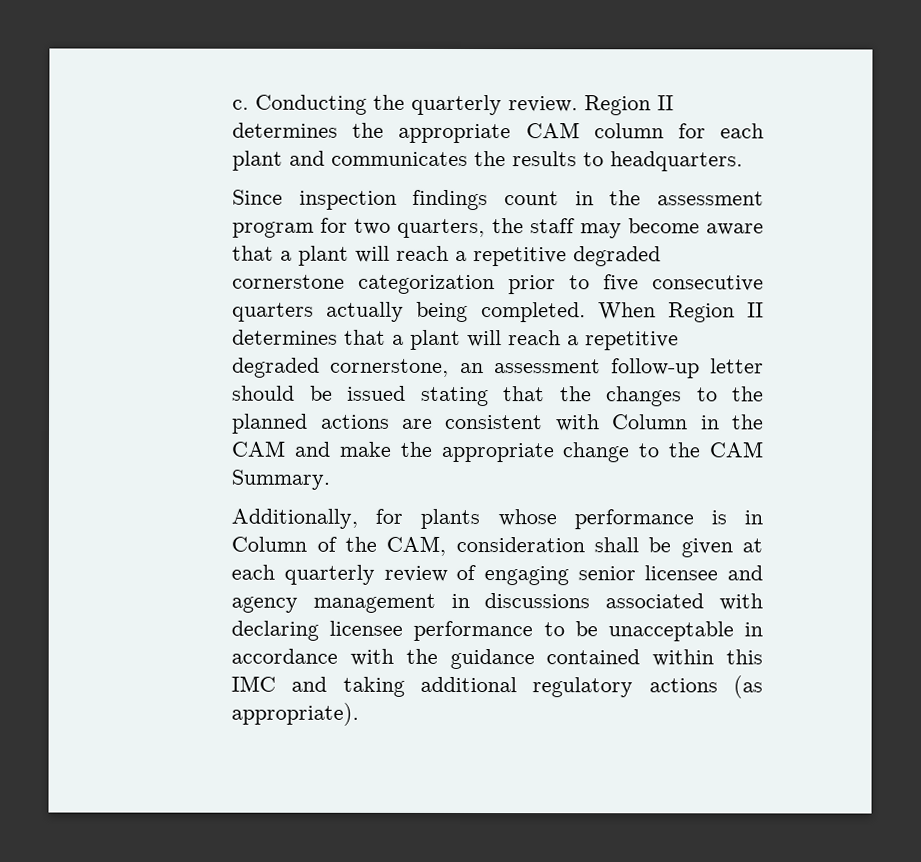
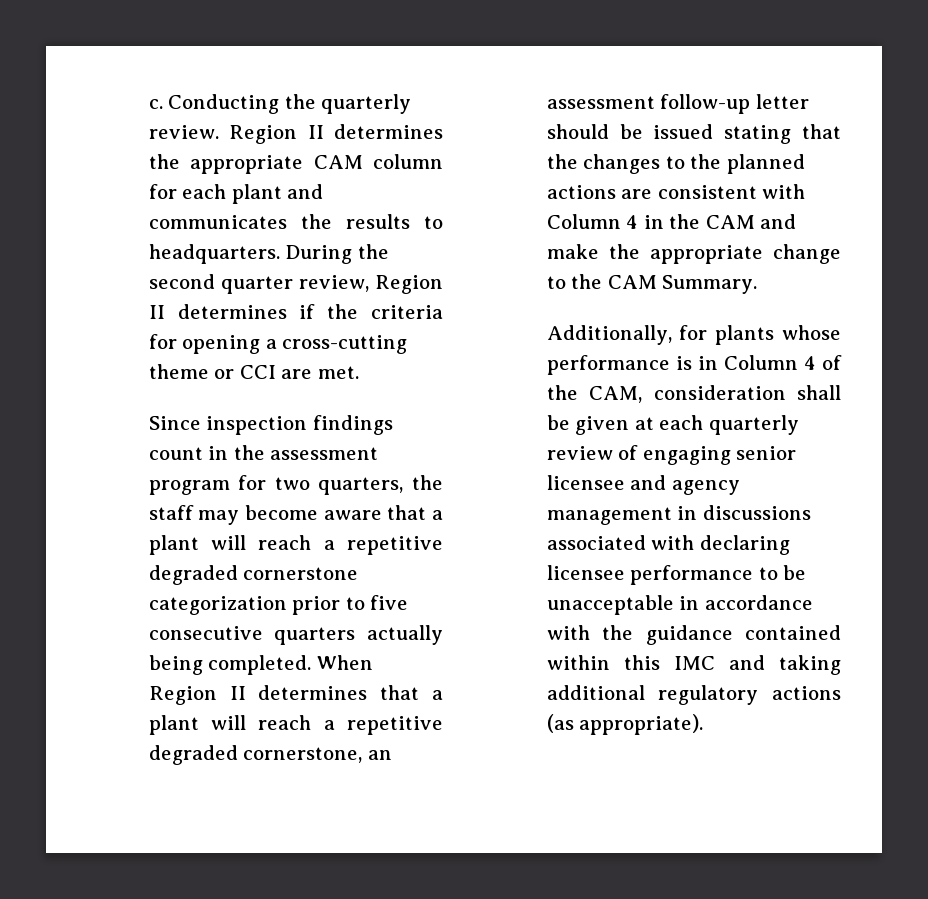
+ During the second quarter review, Region II determines if the criteria for opening a cross-cutting theme or CCI are met.
- When Region II determines that a plant will reach a repetitive degraded cornerstone, an assessment follow-up letter should be issued stating that the changes to the planned actions are consistent with Column in the CAM and make the appropriate change to the CAM Summary.
+ When Region II determines that a plant will reach a repetitive degraded cornerstone, an assessment follow-up letter should be issued stating that the changes to the planned actions are consistent with Column 4 in the CAM and make the appropriate change to the CAM Summary.
- Additionally, for plants whose performance is in Column of the CAM, consideration shall be given at each quarterly review of engaging senior licensee and agency management in discussions associated with declaring licensee performance to be unacceptable in accordance with the guidance contained within this IMC and taking additional regulatory actions (as appropriate).
+ Additionally, for plants whose performance is in Column 4 of the CAM, consideration shall be given at each quarterly review of engaging senior licensee and agency management in discussions associated with declaring licensee performance to be unacceptable in accordance with the guidance contained within this IMC and taking additional regulatory actions (as appropriate).

